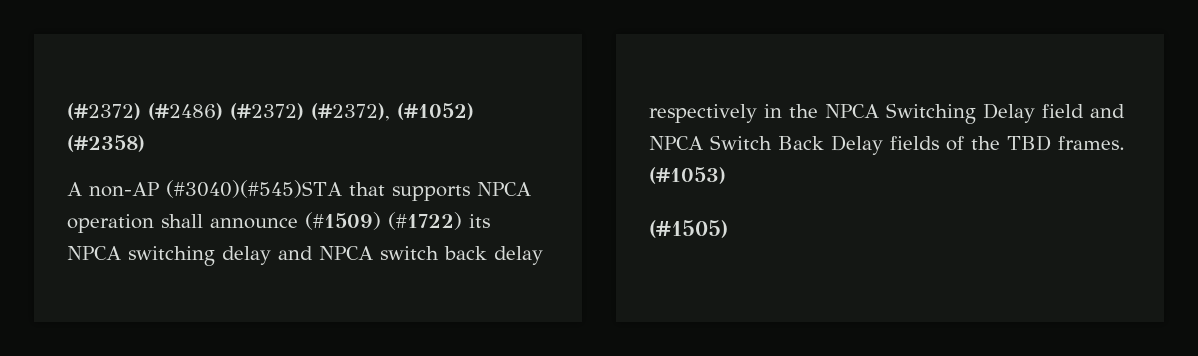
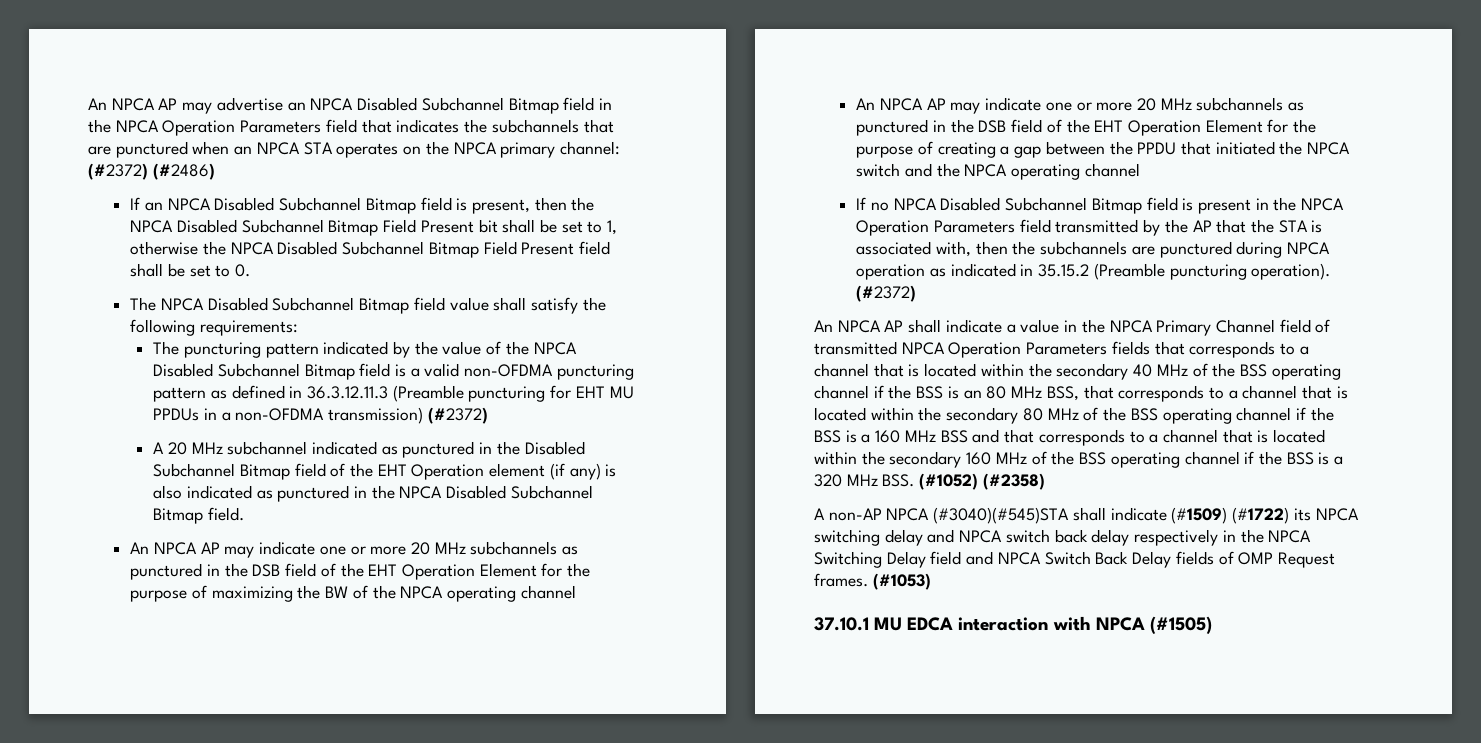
- (#2372) (#2486) (#2372) (#2372), (#1052) (#2358)
- A non-AP (#3040)(#545)STA that supports NPCA operation shall announce (#1509) (#1722) its NPCA switching delay and NPCA switch back delay respectively in the NPCA Switching Delay field and NPCA Switch Back Delay fields of the TBD frames.
+ An NPCA AP may advertise an NPCA Disabled Subchannel Bitmap field in the NPCA Operation Parameters field that indicates the subchannels that are punctured when an NPCA STA operates on the NPCA primary channel: (#2372) (#2486)
+ If an NPCA Disabled Subchannel Bitmap field is present, then the NPCA Disabled Subchannel Bitmap Field Present bit shall be set to 1, otherwise the NPCA Disabled Subchannel Bitmap Field Present field shall be set to 0.
+ The NPCA Disabled Subchannel Bitmap field value shall satisfy the following requirements:
+ The puncturing pattern indicated by the value of the NPCA Disabled Subchannel Bitmap field is a valid non-OFDMA puncturing pattern as defined in 36.3.12.11.3 (Preamble puncturing for EHT MU PPDUs in a non-OFDMA transmission) (#2372)
+ A 20 MHz subchannel indicated as punctured in the Disabled Subchannel Bitmap field of the EHT Operation element (if any) is also indicated as punctured in the NPCA Disabled Subchannel Bitmap field.
+ An NPCA AP may indicate one or more 20 MHz subchannels as punctured in the DSB field of the EHT Operation Element for the purpose of maximizing the BW of the NPCA operating channel
+ An NPCA AP may indicate one or more 20 MHz subchannels as punctured in the DSB field of the EHT Operation Element for the purpose of creating a gap between the PPDU that initiated the NPCA switch and the NPCA operating channel
+ If no NPCA Disabled Subchannel Bitmap field is present in the NPCA Operation Parameters field transmitted by the AP that the STA is associated with, then the subchannels are punctured during NPCA operation as indicated in 35.15.2 (Preamble puncturing operation). (#2372)
+ An NPCA AP shall indicate a value in the NPCA Primary Channel field of transmitted NPCA Operation Parameters fields that corresponds to a channel that is located within the secondary 40 MHz of the BSS operating channel if the BSS is an 80 MHz BSS, that corresponds to a channel that is located within the secondary 80 MHz of the BSS operating channel if the BSS is a 160 MHz BSS and that corresponds to a channel that is located within the secondary 160 MHz of the BSS operating channel if the BSS is a 320 MHz BSS. (#1052) (#2358)
+ A non-AP NPCA (#3040)(#545)STA shall indicate (#1509) (#1722) its NPCA switching delay and NPCA switch back delay respectively in the NPCA Switching Delay field and NPCA Switch Back Delay fields of OMP Request frames.
- (#1505)
+ 37.10.1 MU EDCA interaction with NPCA (#1505)

